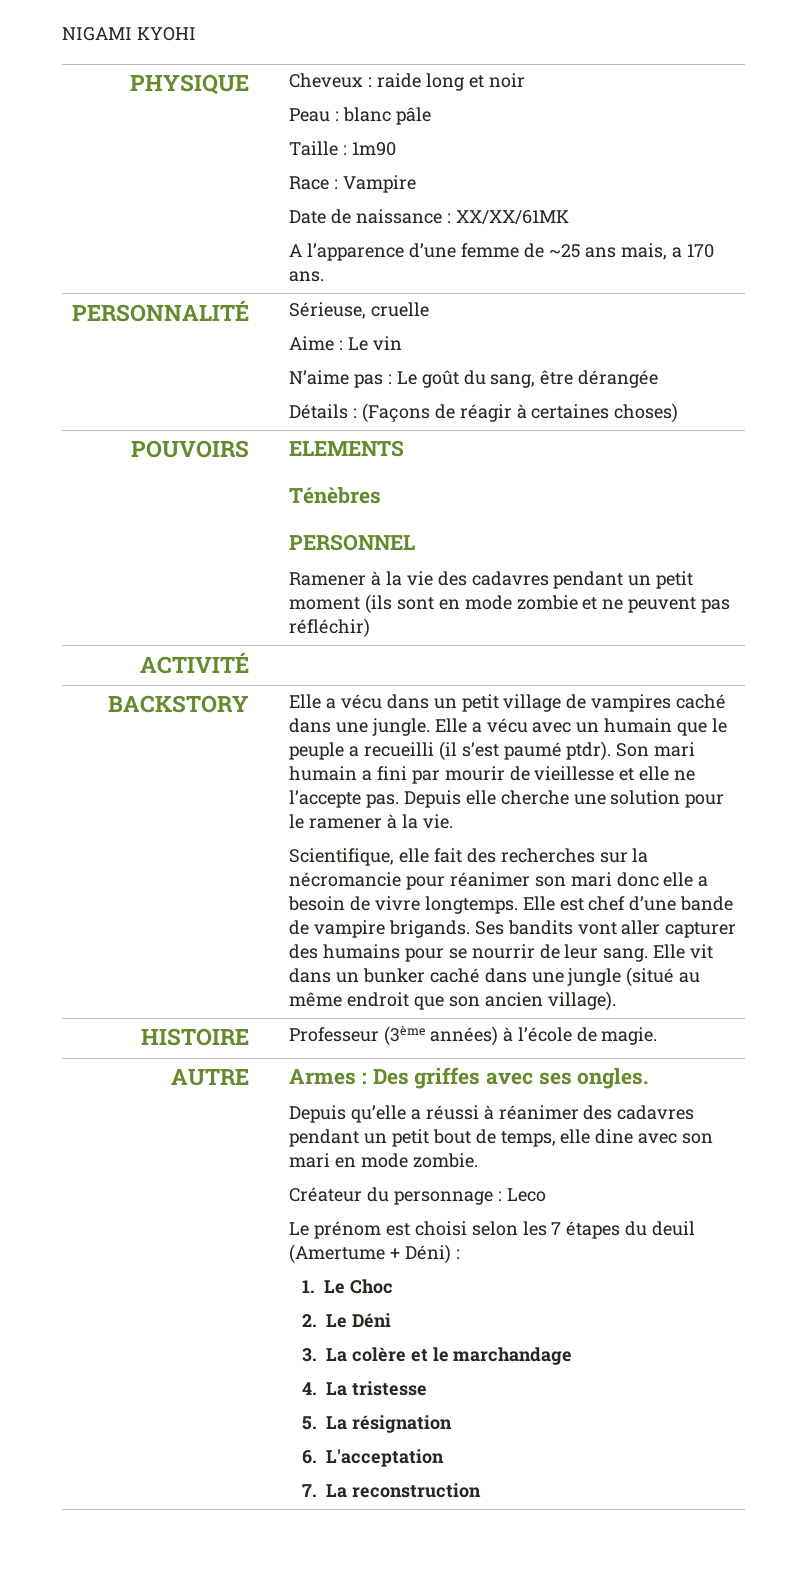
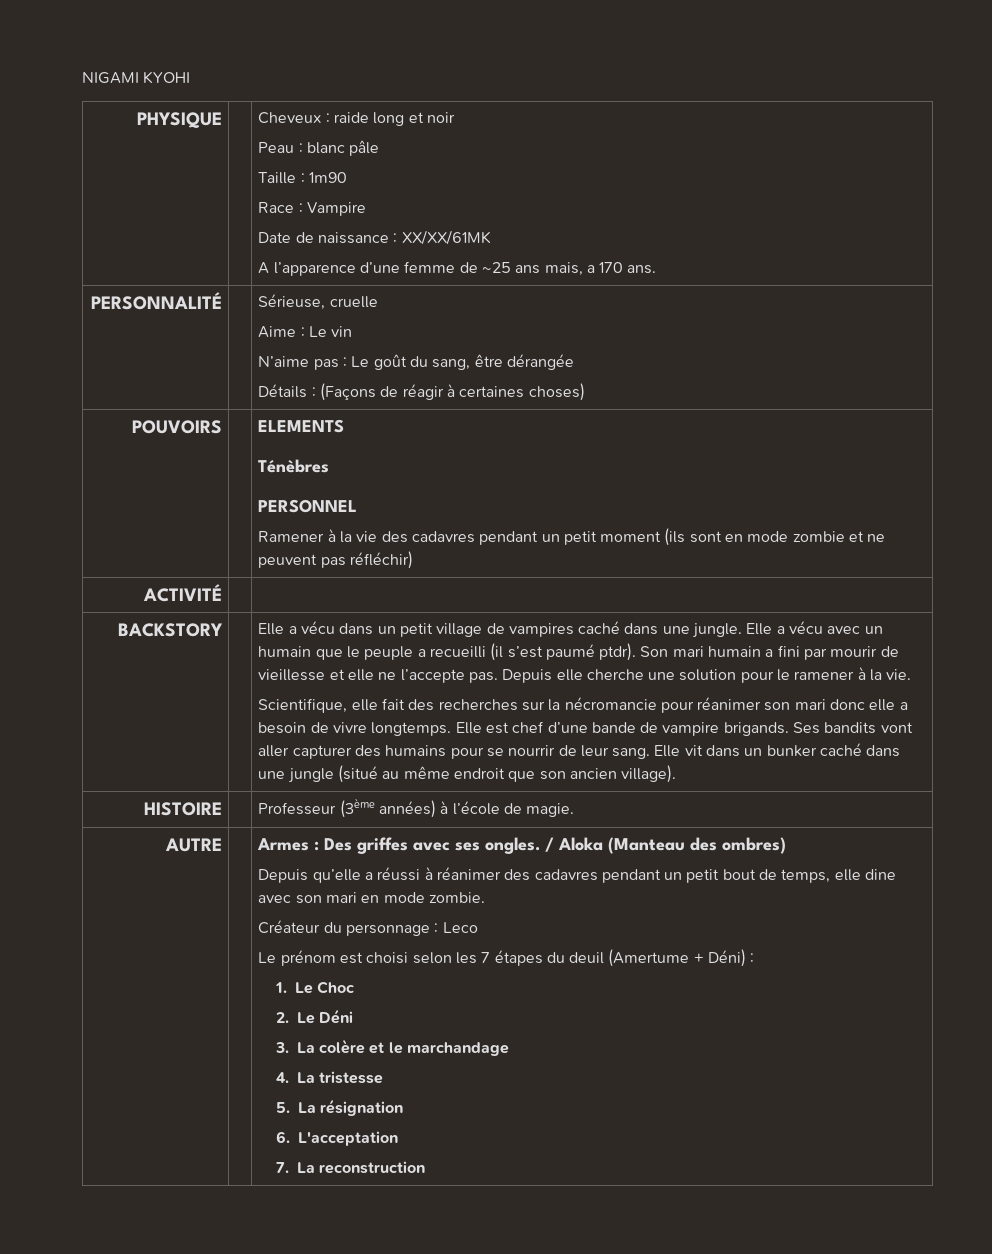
+ / Aloka (Manteau des ombres)

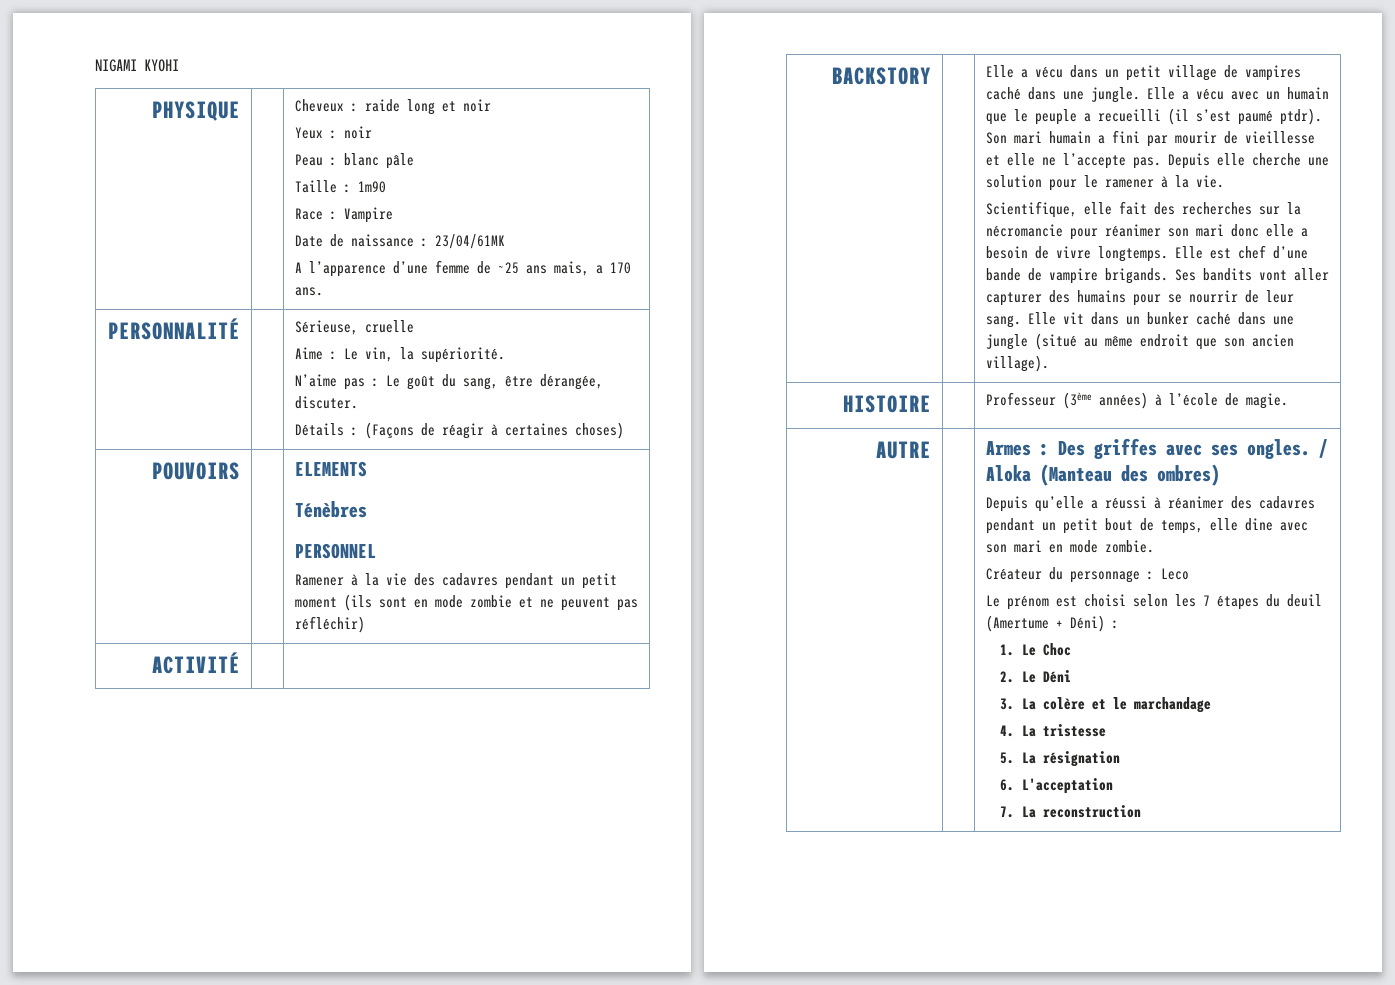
  PHYSIQUE | | Cheveux : raide long et noir
+ Yeux : noir
  Peau : blanc pâle
  Taille : 1m90
  Race : Vampire
- Date de naissance : XX/XX/61MK
+ Date de naissance : 23/04/61MK
  PERSONNALITÉ | | Sérieuse, cruelle
- Aime : Le vin
- N’aime pas : Le goût du sang, être dérangée
+ Aime : Le vin, la supériorité.
+ N’aime pas : Le goût du sang, être dérangée, discuter.

